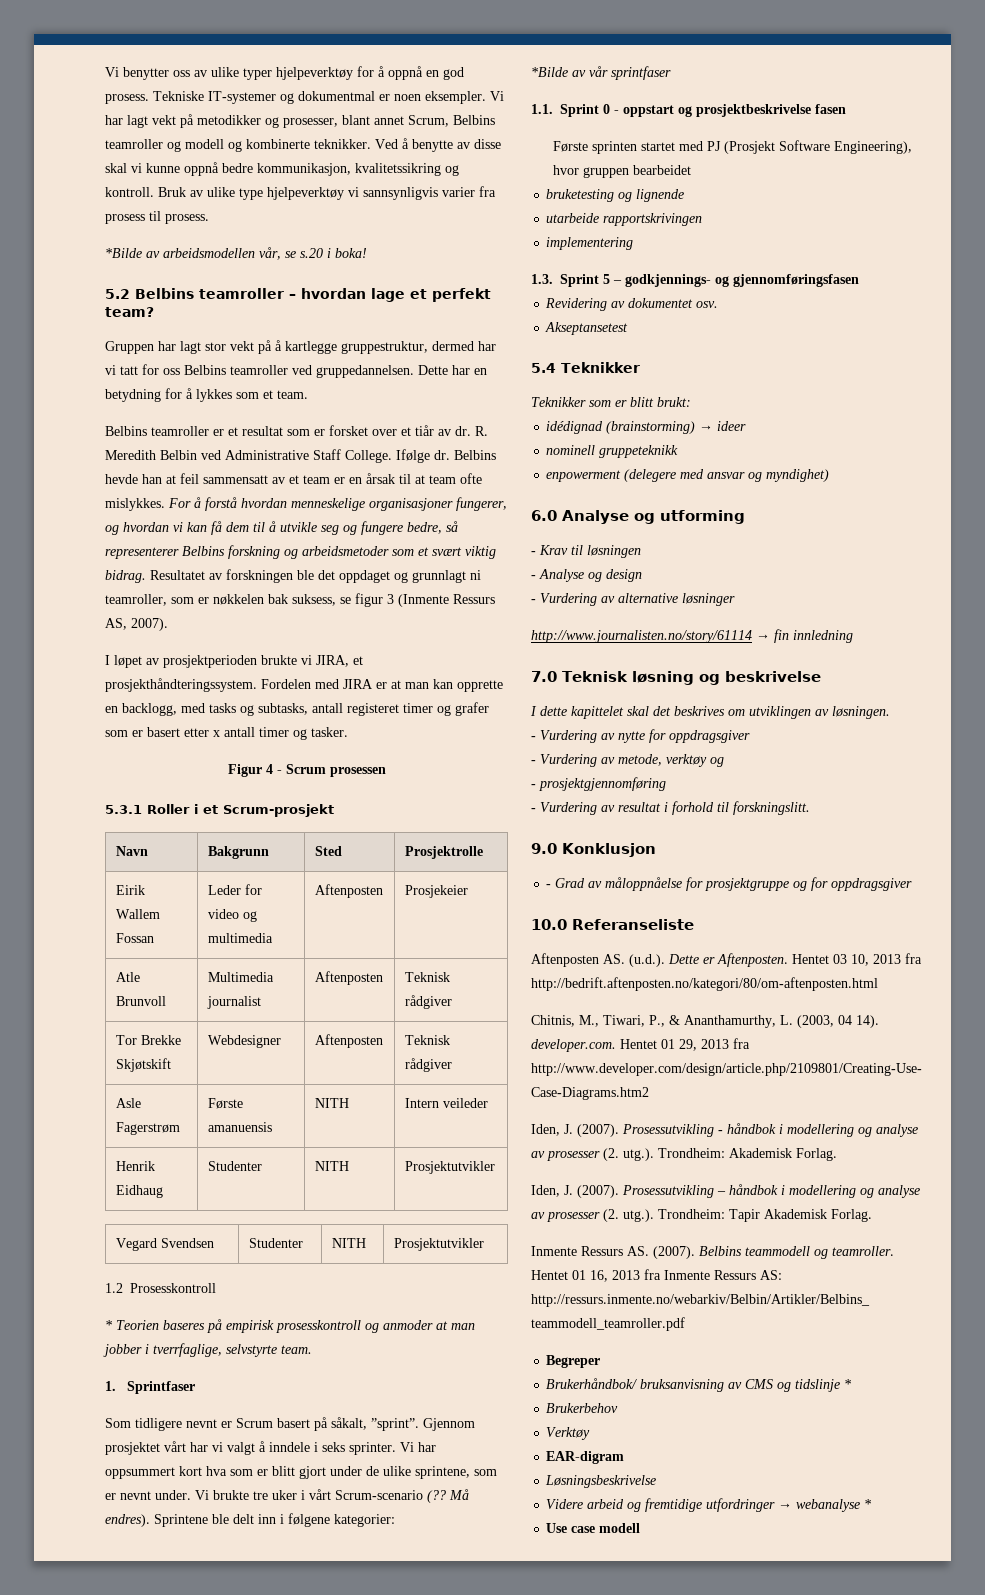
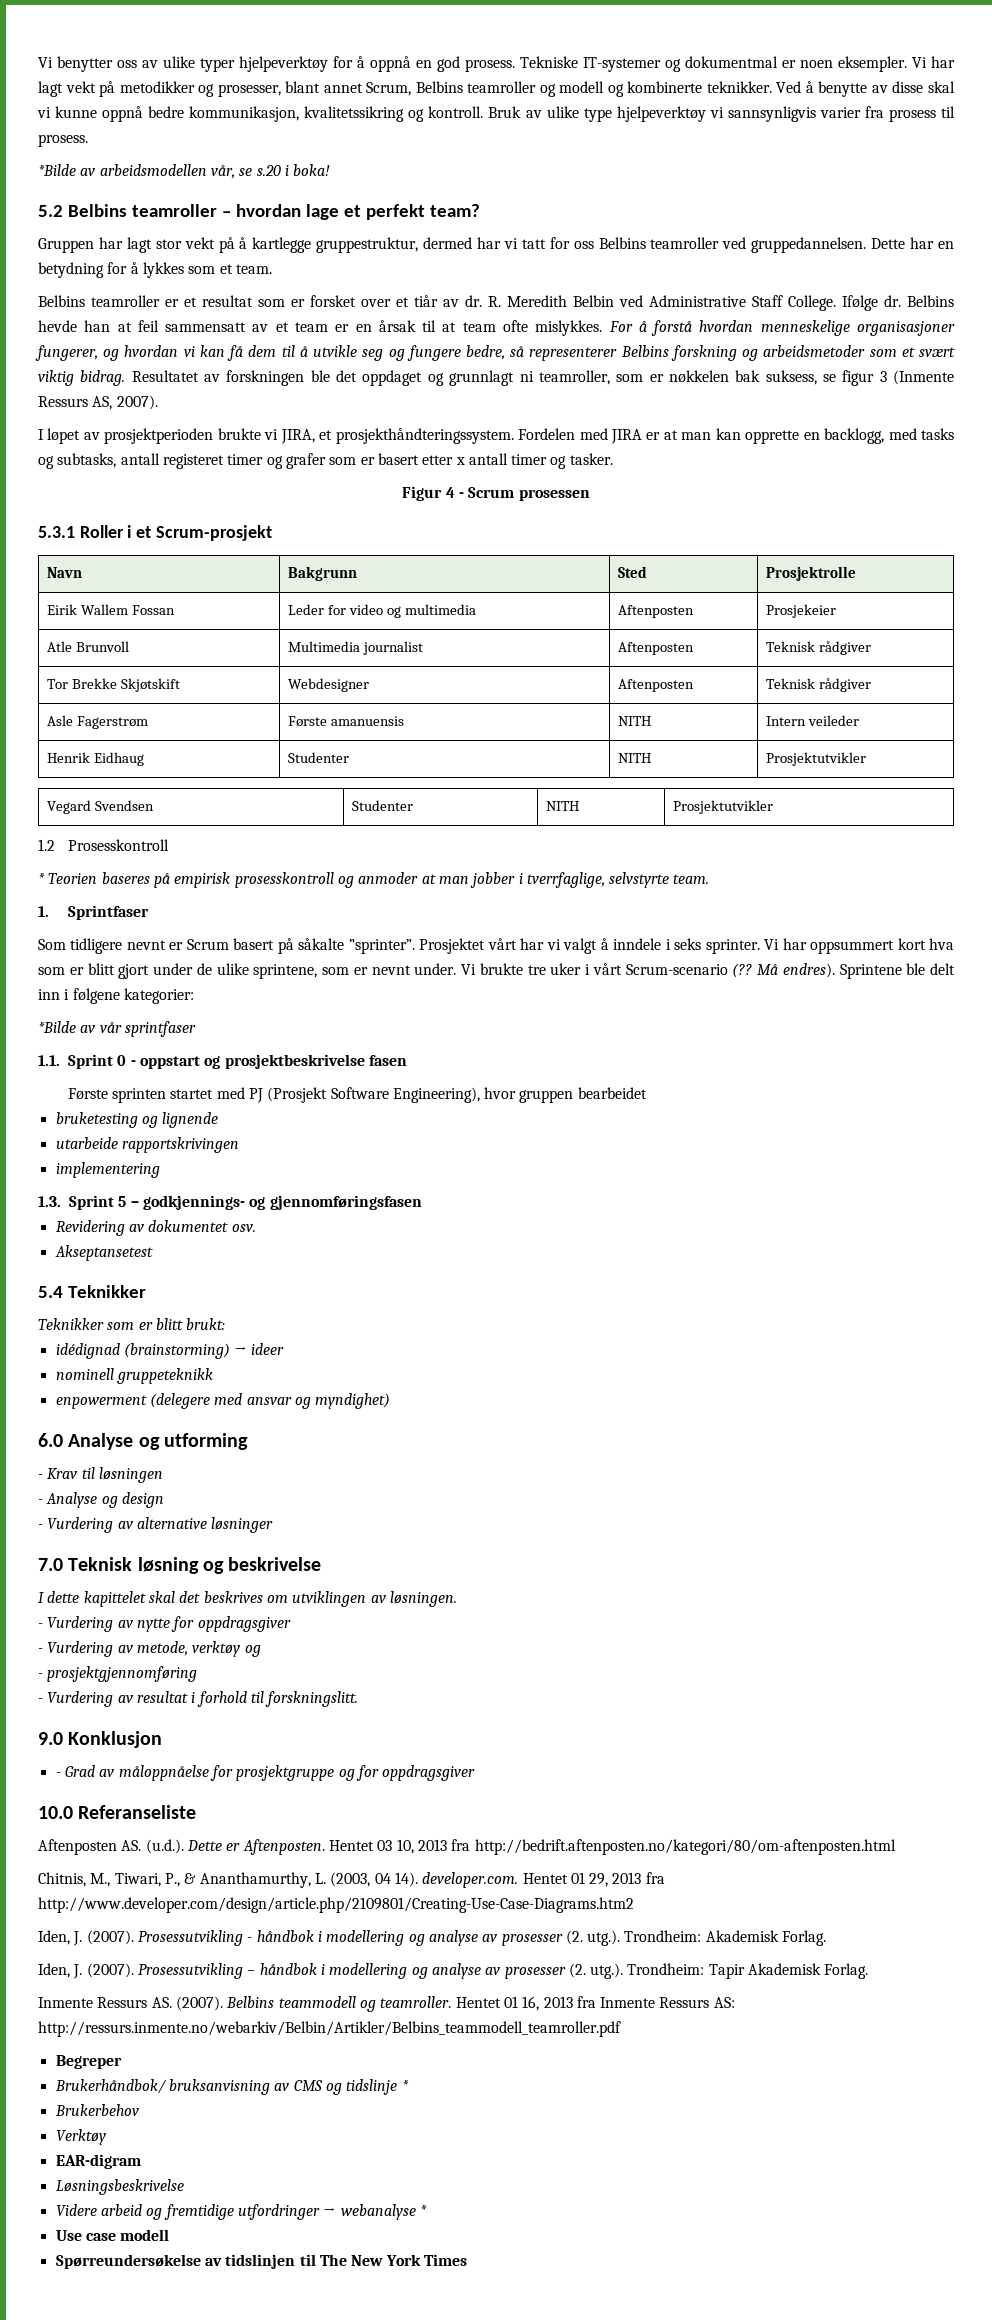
- Som tidligere nevnt er Scrum basert på såkalt, ”sprint”. Gjennom prosjektet vårt har vi valgt å inndele i seks sprinter.
+ Som tidligere nevnt er Scrum basert på såkalte ”sprinter”. Prosjektet vårt har vi valgt å inndele i seks sprinter.
- http://www.journalisten.no/story/61114 → fin innledning
+ Spørreundersøkelse av tidslinjen til The New York Times

